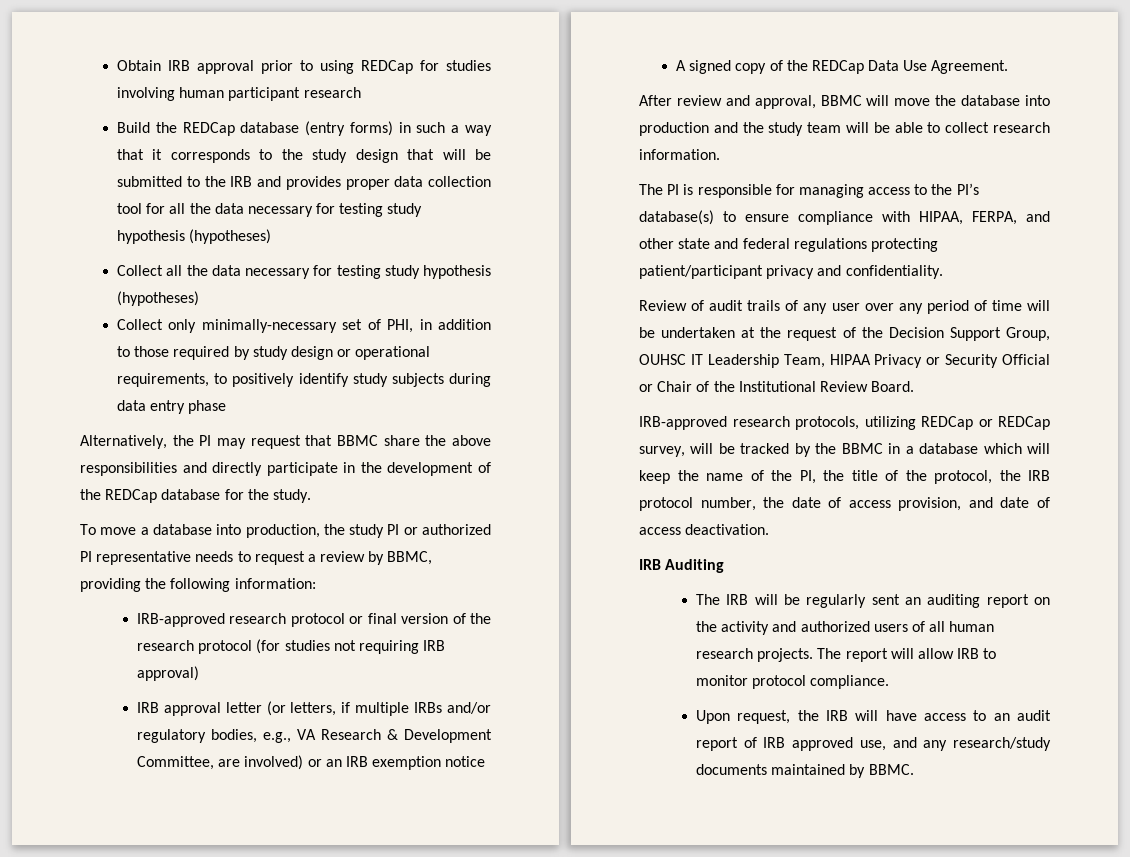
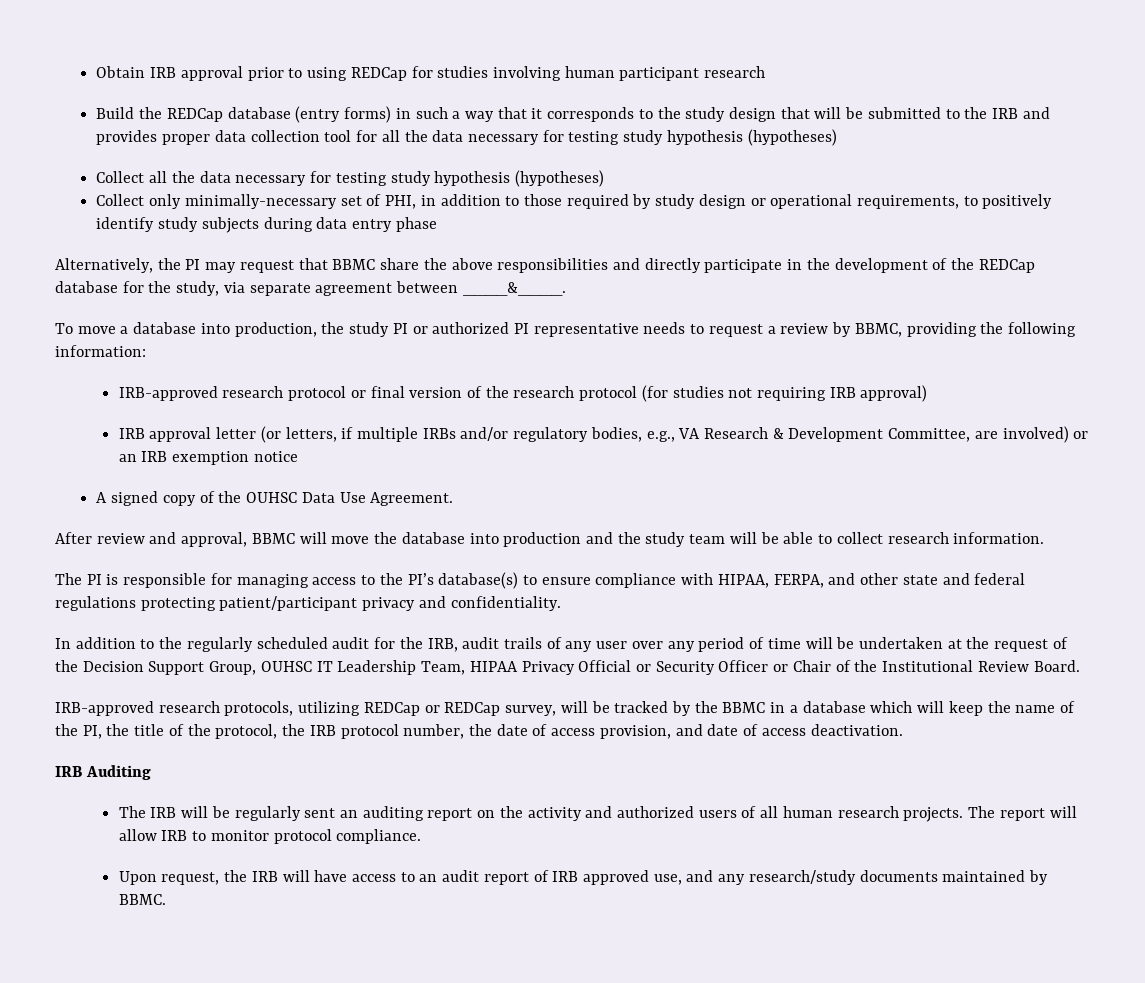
- Alternatively, the PI may request that BBMC share the above responsibilities and directly participate in the development of the REDCap database for the study.
+ Alternatively, the PI may request that BBMC share the above responsibilities and directly participate in the development of the REDCap database for the study, via separate agreement between ____&____.
- A signed copy of the REDCap Data Use Agreement.
+ A signed copy of the OUHSC Data Use Agreement.
- Review of audit trails of any user over any period of time will be undertaken at the request of the Decision Support Group, OUHSC IT Leadership Team, HIPAA Privacy or Security Official or Chair of the Institutional Review Board.
+ In addition to the regularly scheduled audit for the IRB, audit trails of any user over any period of time will be undertaken at the request of the Decision Support Group, OUHSC IT Leadership Team, HIPAA Privacy Official or Security Officer or Chair of the Institutional Review Board.

